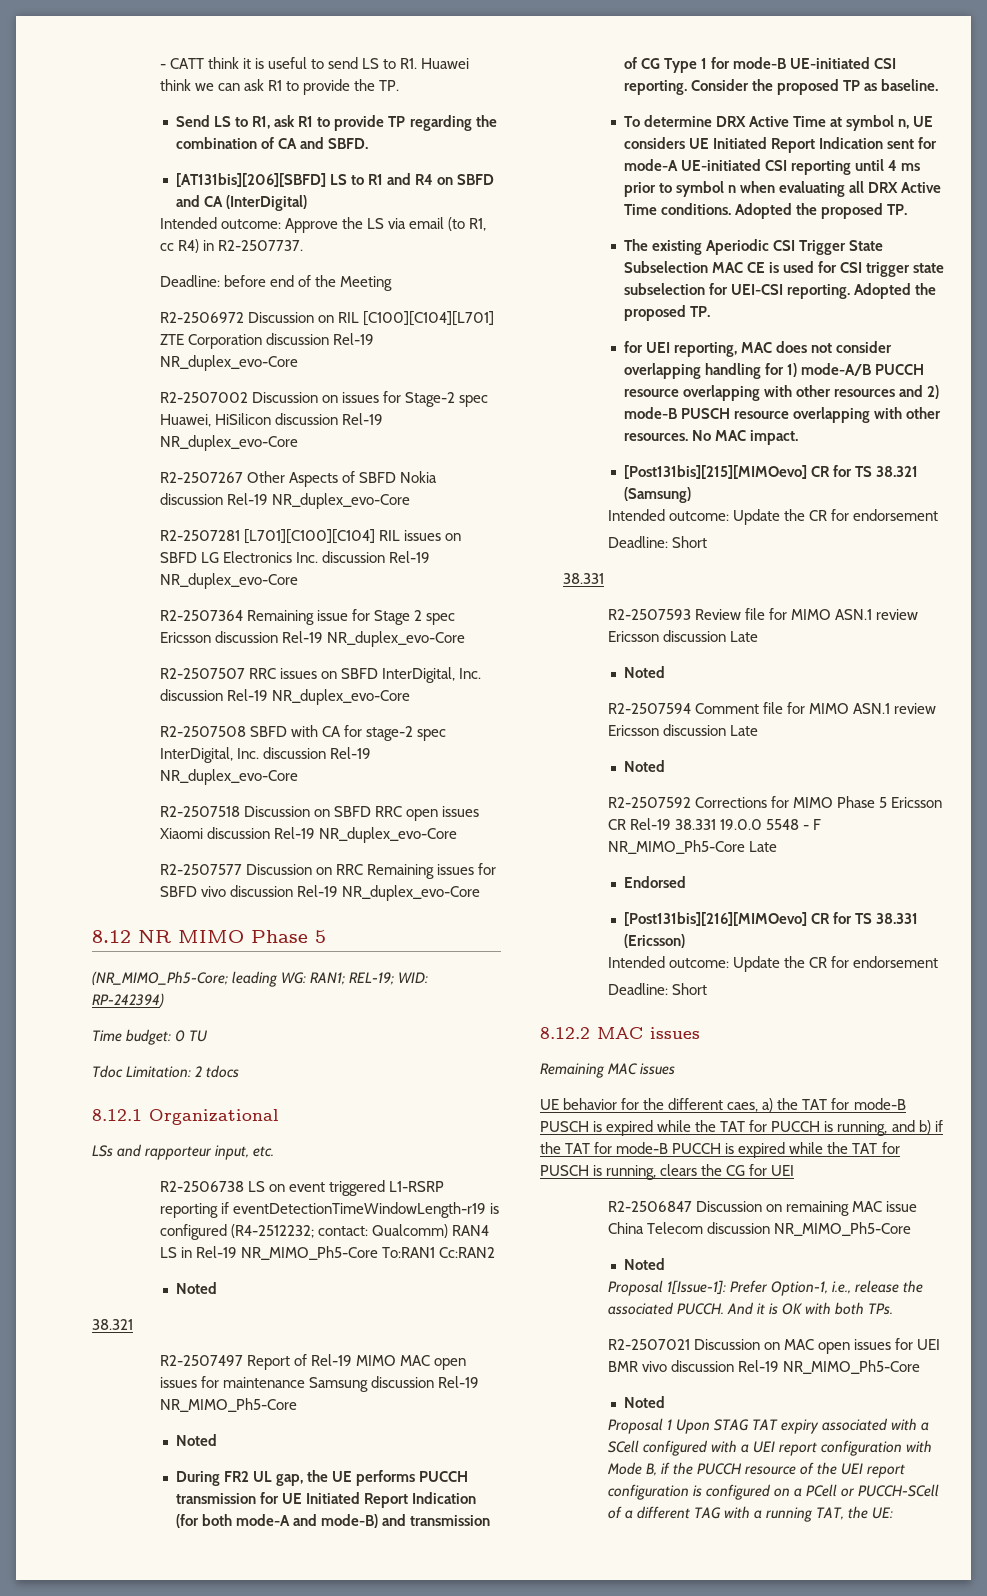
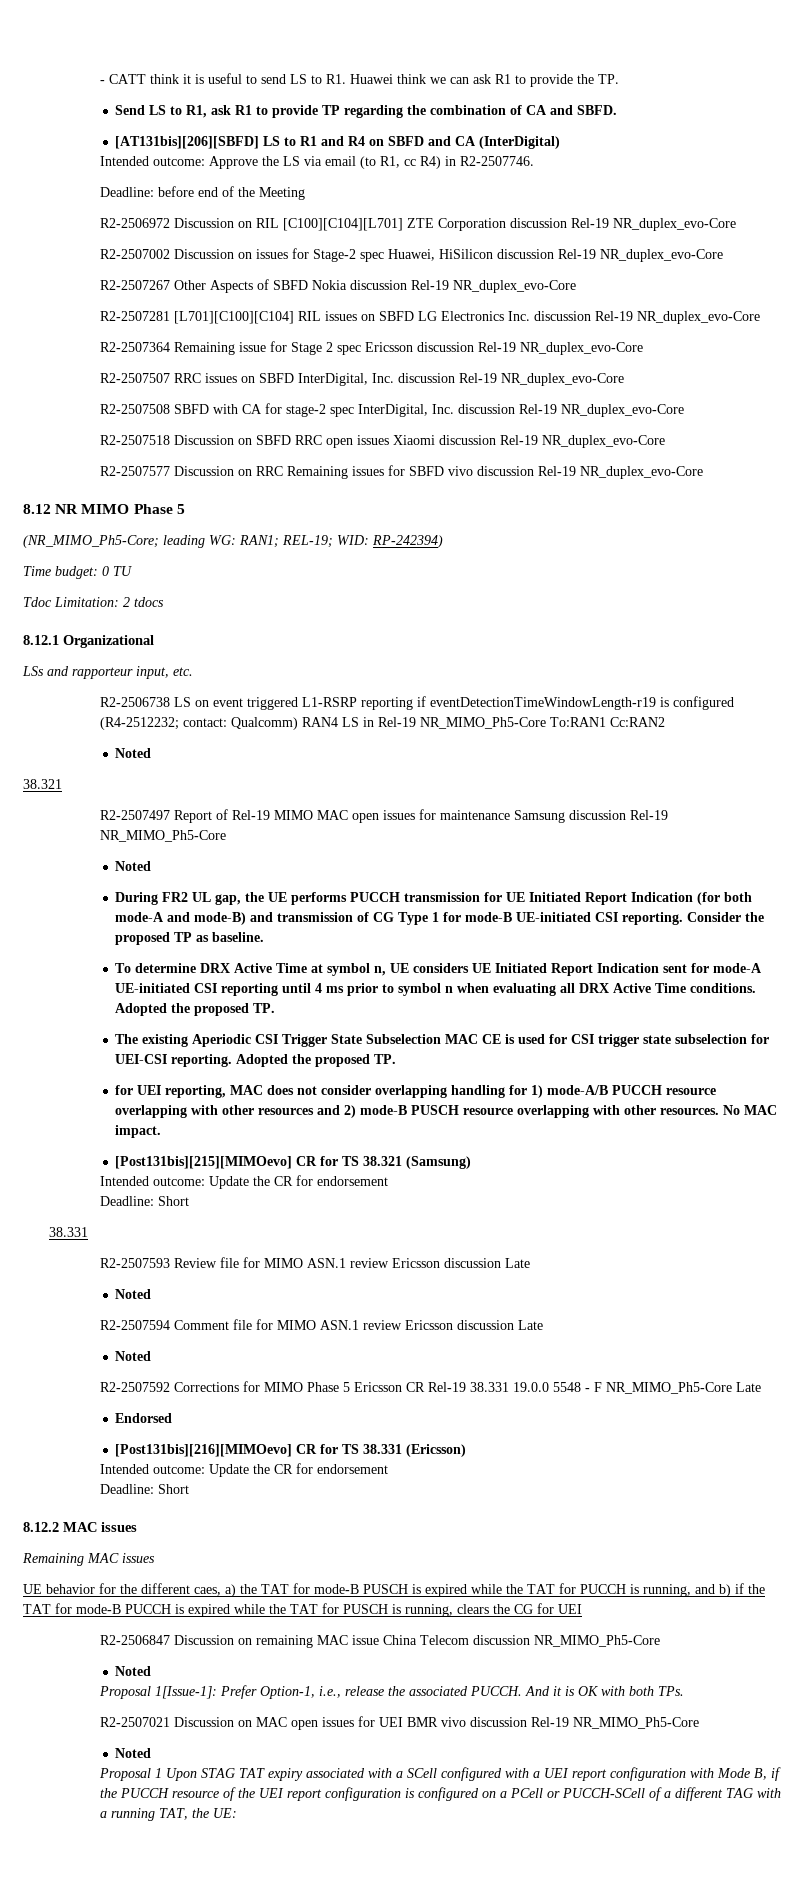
- Intended outcome: Approve the LS via email (to R1, cc R4) in R2-2507737.
+ Intended outcome: Approve the LS via email (to R1, cc R4) in R2-2507746.

